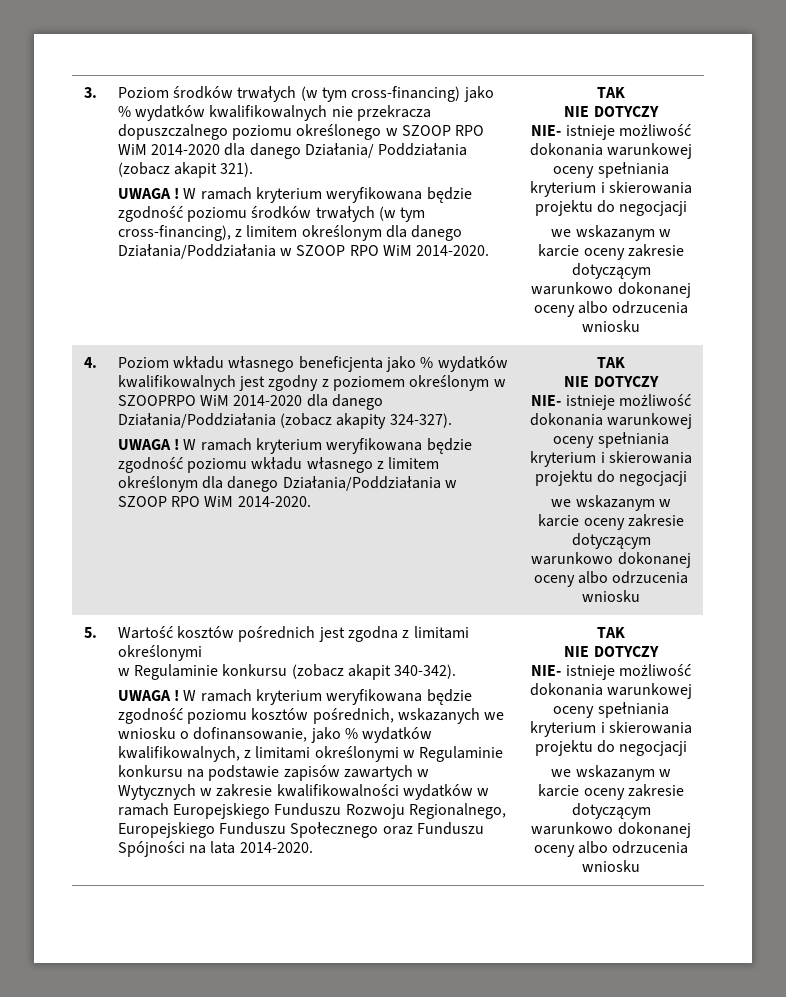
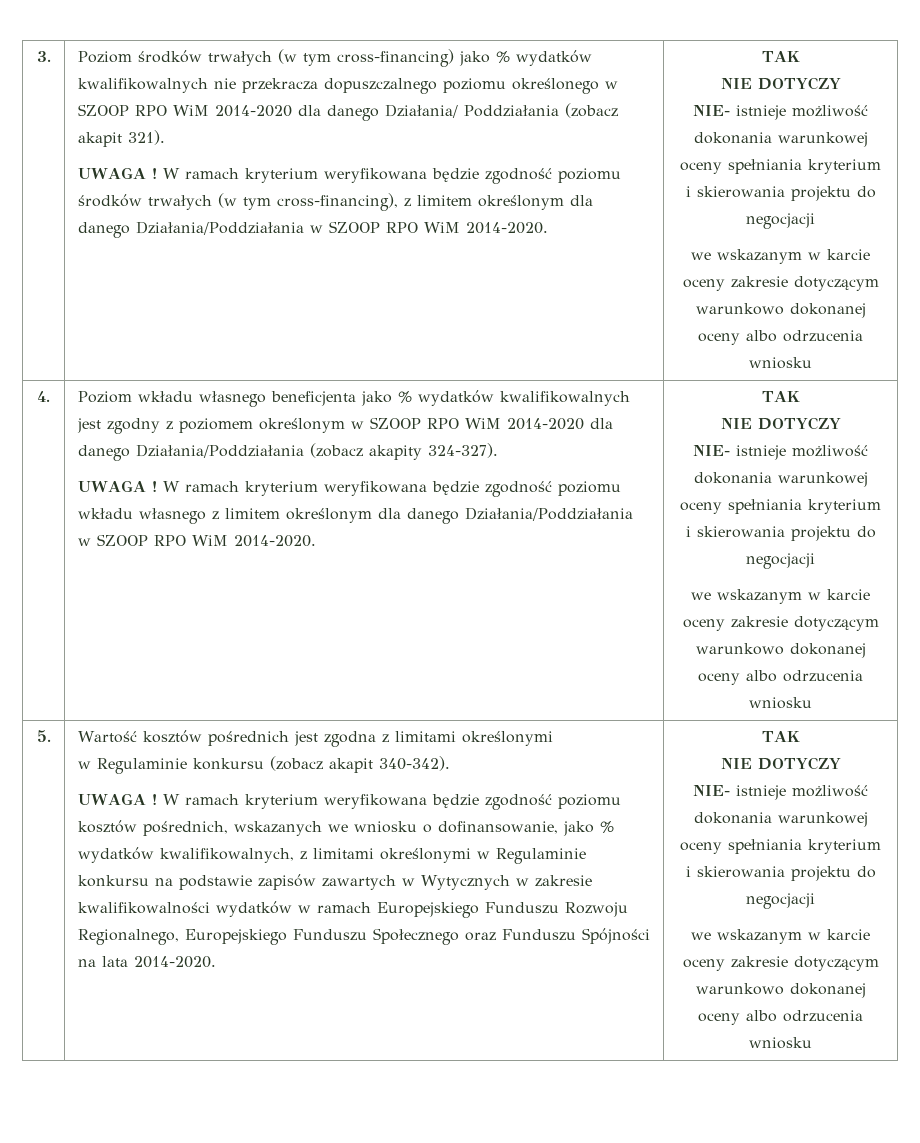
- Poziom wkładu własnego beneficjenta jako % wydatków kwalifikowalnych jest zgodny z poziomem określonym w SZOOPRPO WiM 2014-2020 dla danego Działania/Poddziałania (zobacz akapity 324-327).
+ Poziom wkładu własnego beneficjenta jako % wydatków kwalifikowalnych jest zgodny z poziomem określonym w SZOOP RPO WiM 2014-2020 dla danego Działania/Poddziałania (zobacz akapity 324-327).

